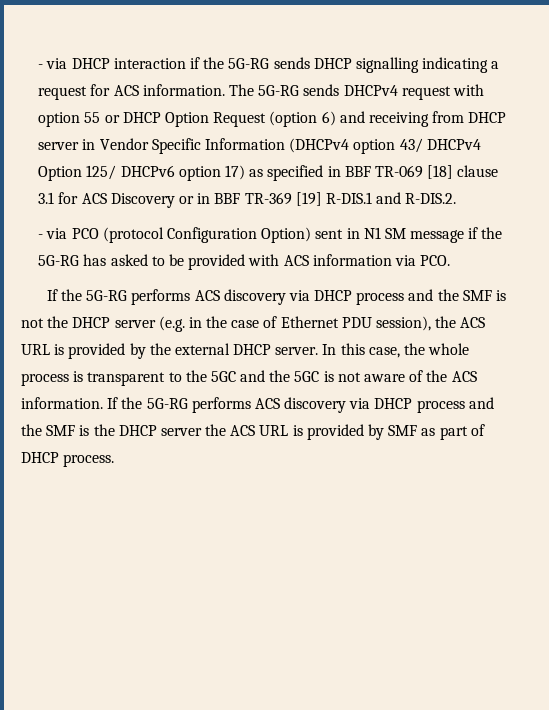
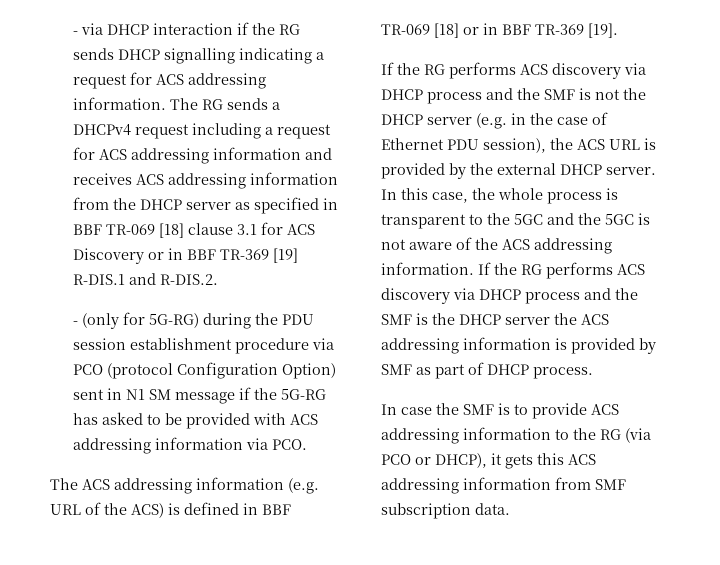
- - via DHCP interaction if the 5G-RG sends DHCP signalling indicating a request for ACS information.
+ - via DHCP interaction if the RG sends DHCP signalling indicating a request for ACS addressing information.
- The 5G-RG sends DHCPv4 request with option 55 or DHCP Option Request (option 6) and receiving from DHCP server in Vendor Specific Information (DHCPv4 option 43/ DHCPv4 Option 125/ DHCPv6 option 17) as specified in BBF TR-069 [18] clause 3.1 for ACS Discovery or in BBF TR-369 [19] R-DIS.1 and R-DIS.2.
+ The RG sends a DHCPv4 request including a request for ACS addressing information and receives ACS addressing information from the DHCP server as specified in BBF TR-069 [18] clause 3.1 for ACS Discovery or in BBF TR-369 [19] R-DIS.1 and R-DIS.2.
- - via PCO (protocol Configuration Option) sent in N1 SM message if the 5G-RG has asked to be provided with ACS information via PCO.
+ - (only for 5G-RG) during the PDU session establishment procedure via PCO (protocol Configuration Option) sent in N1 SM message if the 5G-RG has asked to be provided with ACS addressing information via PCO.
- If the 5G-RG performs ACS discovery via DHCP process and the SMF is not the DHCP server (e.g. in the case of Ethernet PDU session), the ACS URL is provided by the external DHCP server.
+ The ACS addressing information (e.g. URL of the ACS) is defined in BBF TR-069 [18] or in BBF TR-369 [19].
+ If the RG performs ACS discovery via DHCP process and the SMF is not the DHCP server (e.g. in the case of Ethernet PDU session), the ACS URL is provided by the external DHCP server.
- In this case, the whole process is transparent to the 5GC and the 5GC is not aware of the ACS information.
+ In this case, the whole process is transparent to the 5GC and the 5GC is not aware of the ACS addressing information.
- If the 5G-RG performs ACS discovery via DHCP process and the SMF is the DHCP server the ACS URL is provided by SMF as part of DHCP process.
+ If the RG performs ACS discovery via DHCP process and the SMF is the DHCP server the ACS addressing information is provided by SMF as part of DHCP process.
+ In case the SMF is to provide ACS addressing information to the RG (via PCO or DHCP), it gets this ACS addressing information from SMF subscription data.

